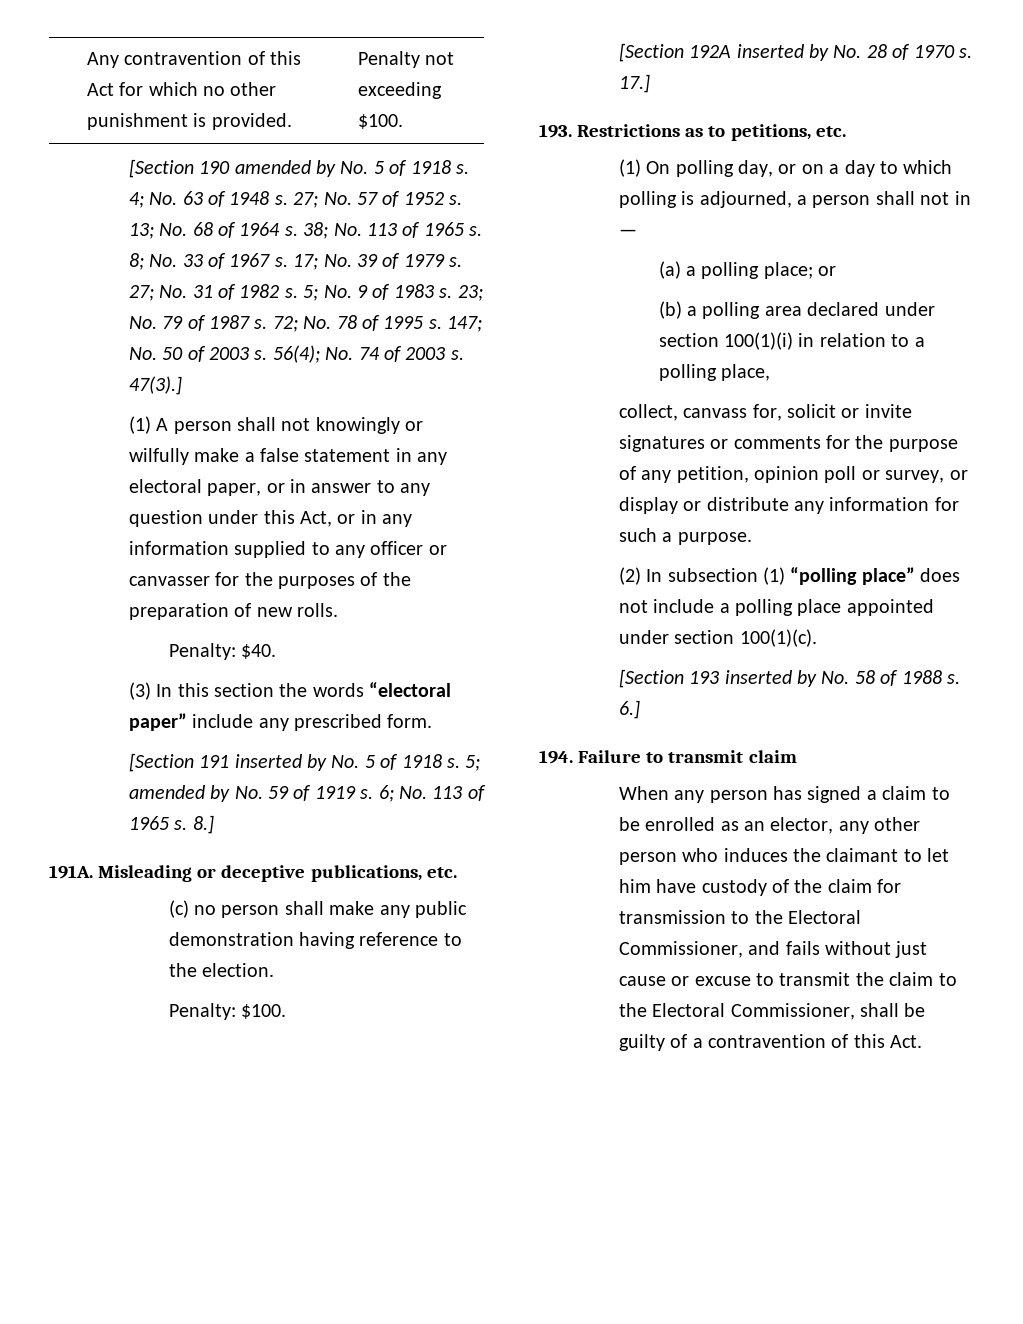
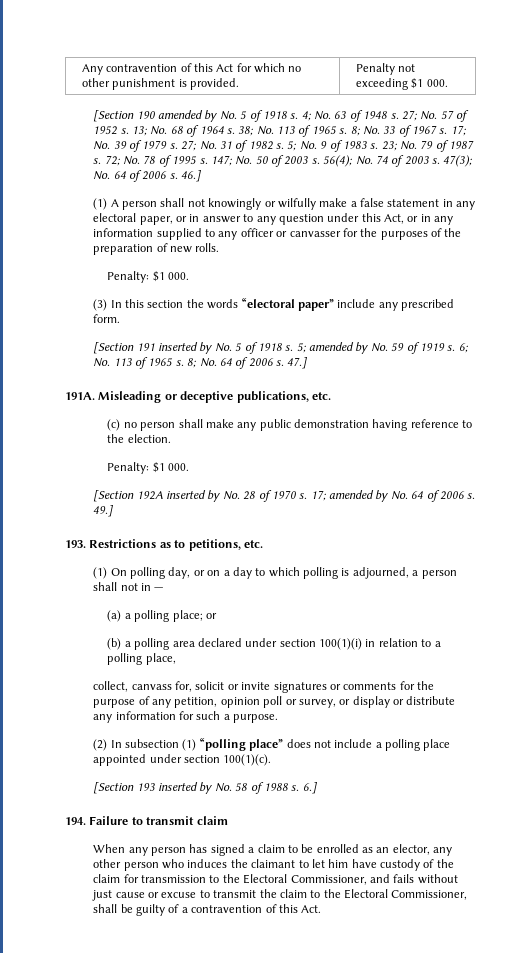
- Any contravention of this Act for which no other punishment is provided. | Penalty not exceeding $100.
+ Any contravention of this Act for which no other punishment is provided. | Penalty not exceeding $1 000.
- 47(3).]
+ 47(3); No. 64 of 2006 s. 46.]
  (1) A person shall not knowingly or wilfully make a false statement in any electoral paper, or in answer to any question under this Act, or in any information supplied to any officer or canvasser for the purposes of the preparation of new rolls.
- Penalty: $40.
+ Penalty: $1 000.
- 8.]
+ 8; No. 64 of 2006 s. 47.]
  (c) no person shall make any public demonstration having reference to the election.
- Penalty: $100.
+ Penalty: $1 000.
- 17.]
+ 17; amended by No. 64 of 2006 s. 49.]

